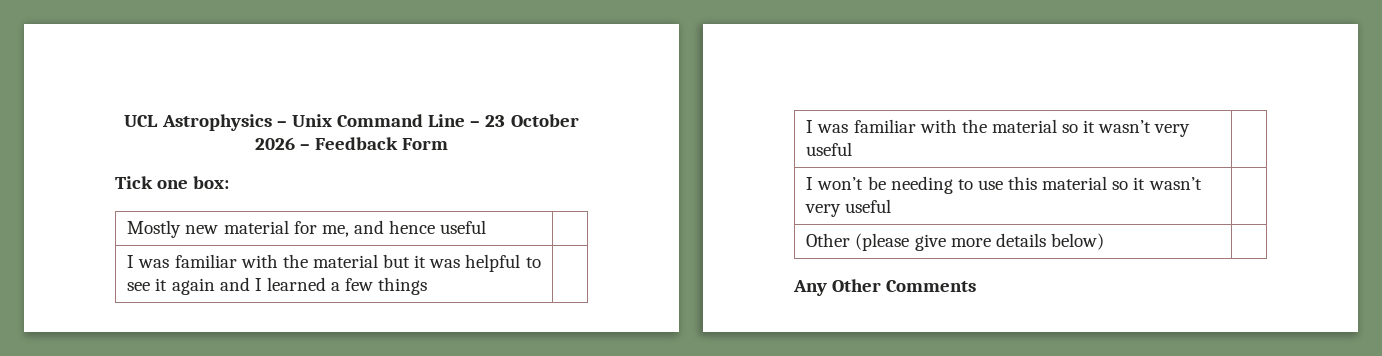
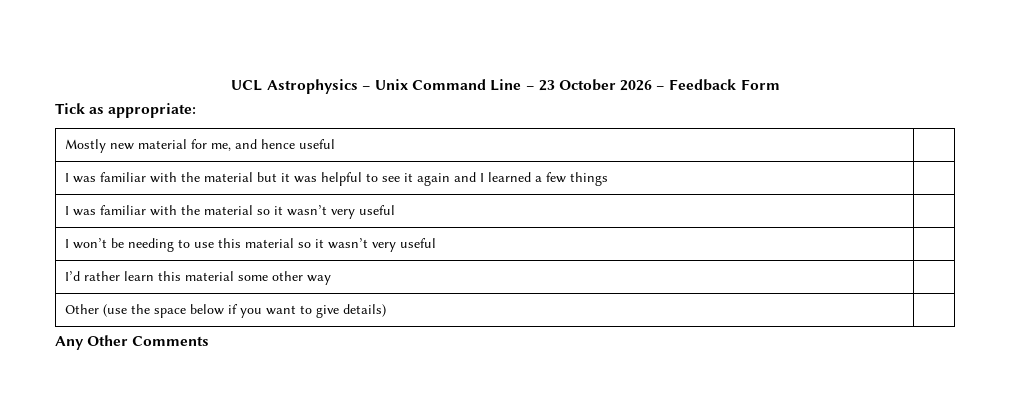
- Tick one box:
+ Tick as appropriate:
- Other (please give more details below) |
+ I’d rather learn this material some other way |
+ Other (use the space below if you want to give details) |

